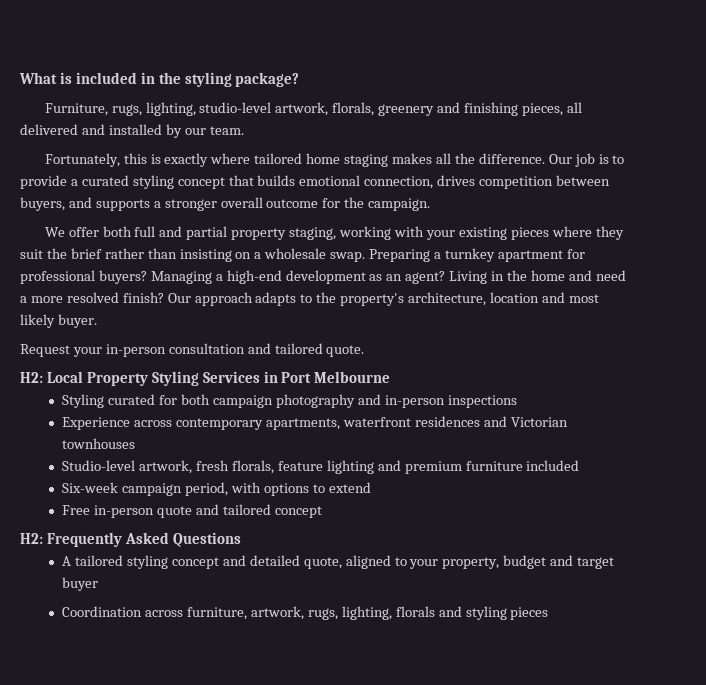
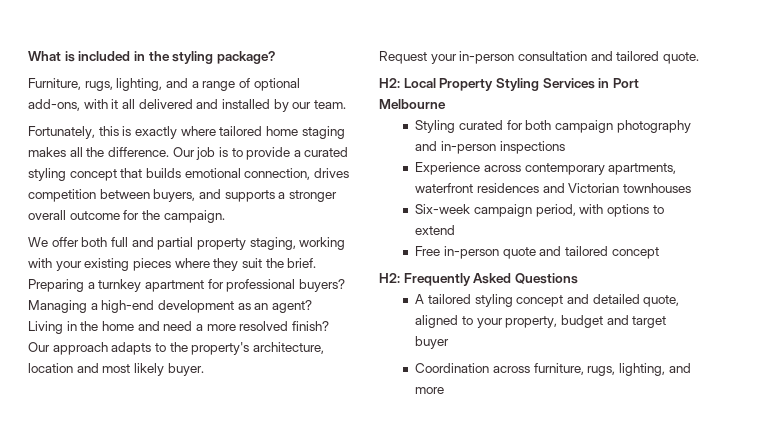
- Furniture, rugs, lighting, studio-level artwork, florals, greenery and finishing pieces, all delivered and installed by our team.
+ Furniture, rugs, lighting, and a range of optional add-ons, with it all delivered and installed by our team.
- We offer both full and partial property staging, working with your existing pieces where they suit the brief rather than insisting on a wholesale swap.
+ We offer both full and partial property staging, working with your existing pieces where they suit the brief.
- Studio-level artwork, fresh florals, feature lighting and premium furniture included
- Coordination across furniture, artwork, rugs, lighting, florals and styling pieces
+ Coordination across furniture, rugs, lighting, and more

